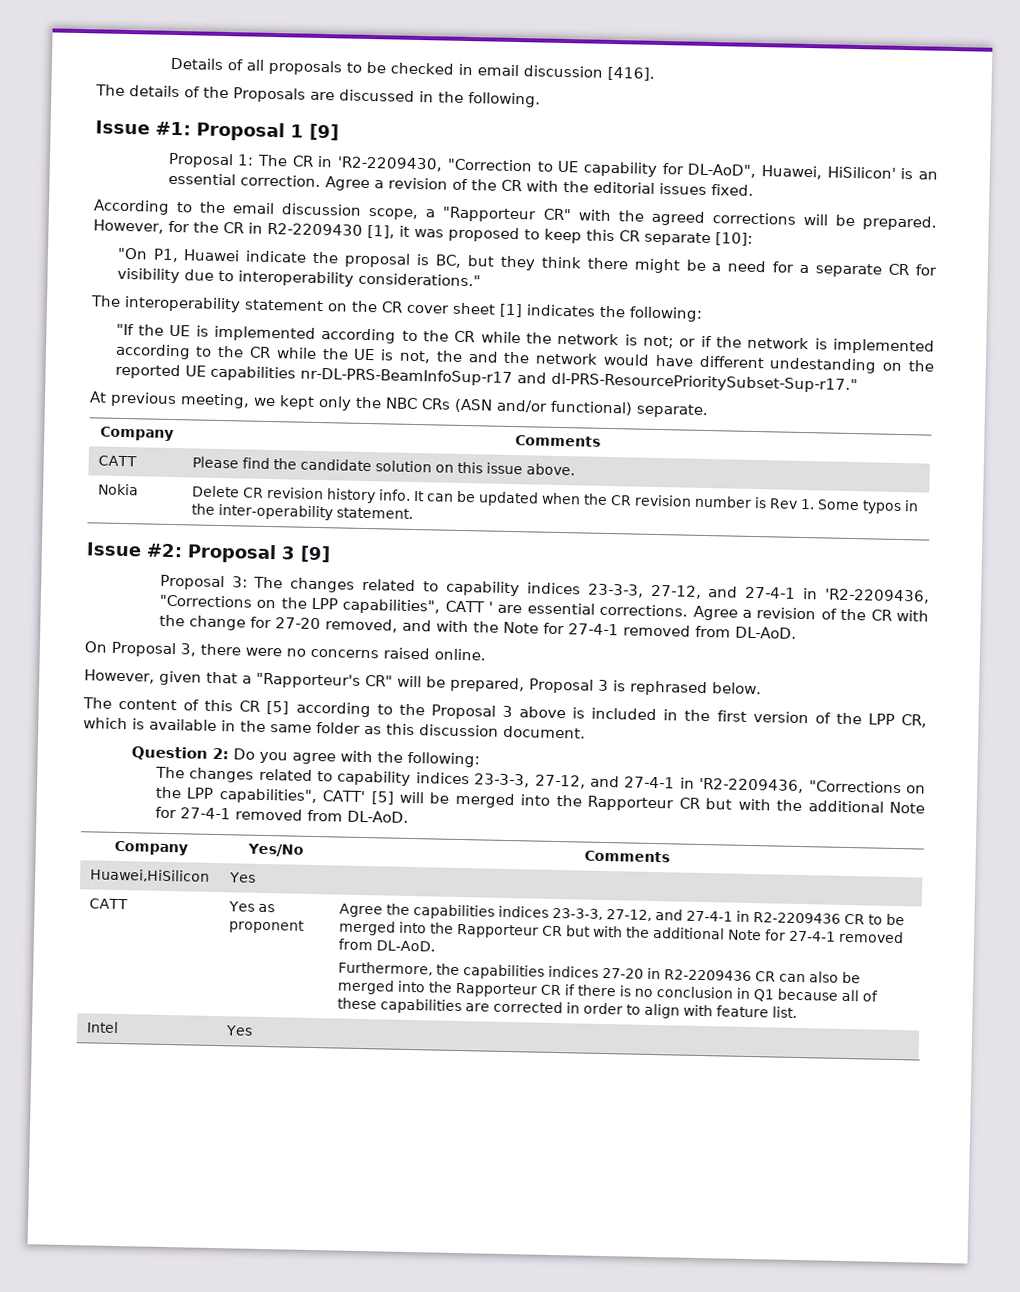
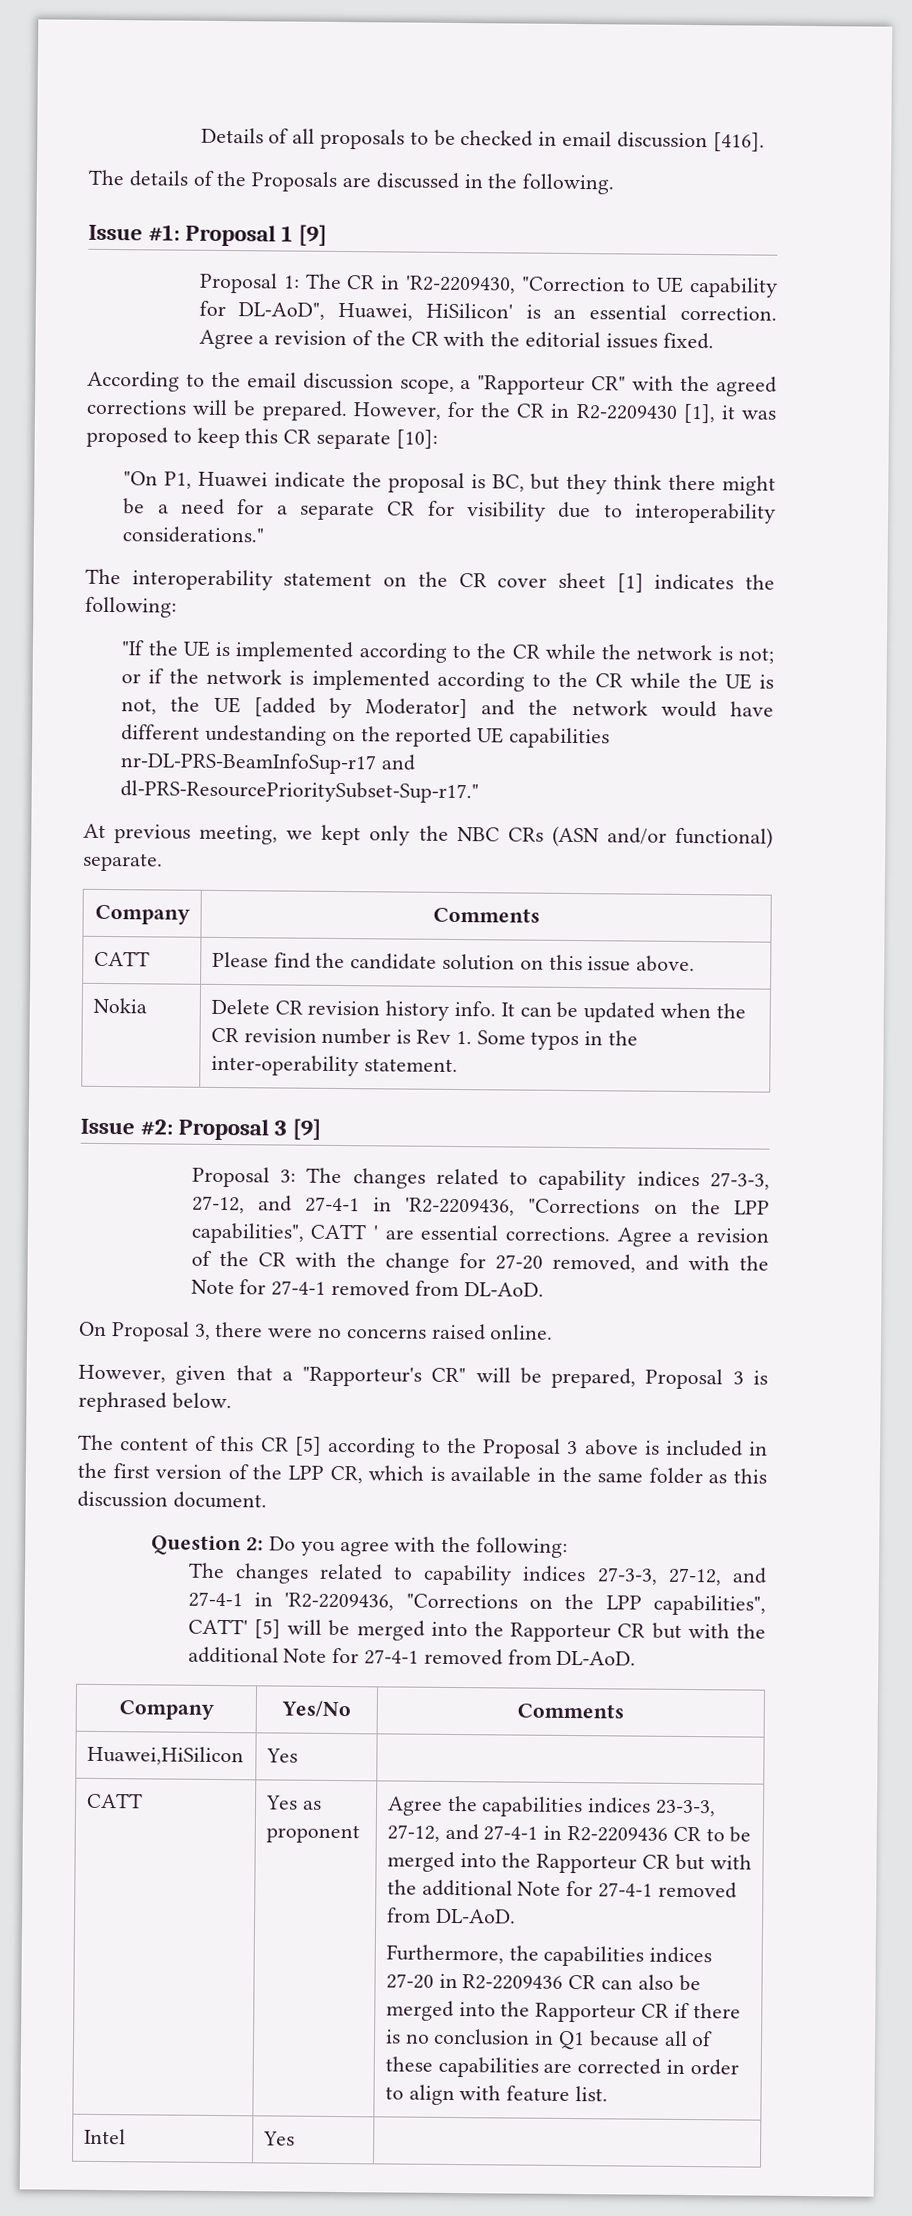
- "If the UE is implemented according to the CR while the network is not; or if the network is implemented according to the CR while the UE is not, the and the network would have different undestanding on the reported UE capabilities nr-DL-PRS-BeamInfoSup-r17 and dl-PRS-ResourcePrioritySubset-Sup-r17."
+ "If the UE is implemented according to the CR while the network is not; or if the network is implemented according to the CR while the UE is not, the UE [added by Moderator] and the network would have different undestanding on the reported UE capabilities nr-DL-PRS-BeamInfoSup-r17 and dl-PRS-ResourcePrioritySubset-Sup-r17."
- Proposal 3: The changes related to capability indices 23-3-3, 27-12, and 27-4-1 in 'R2-2209436, "Corrections on the LPP capabilities", CATT ' are essential corrections.
+ Proposal 3: The changes related to capability indices 27-3-3, 27-12, and 27-4-1 in 'R2-2209436, "Corrections on the LPP capabilities", CATT ' are essential corrections.
- The changes related to capability indices 23-3-3, 27-12, and 27-4-1 in 'R2-2209436, "Corrections on the LPP capabilities", CATT' [5] will be merged into the Rapporteur CR but with the additional Note for 27-4-1 removed from DL-AoD.
+ The changes related to capability indices 27-3-3, 27-12, and 27-4-1 in 'R2-2209436, "Corrections on the LPP capabilities", CATT' [5] will be merged into the Rapporteur CR but with the additional Note for 27-4-1 removed from DL-AoD.

